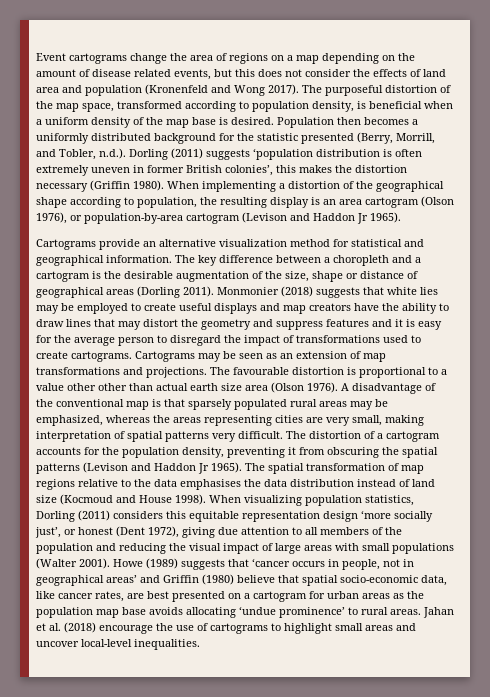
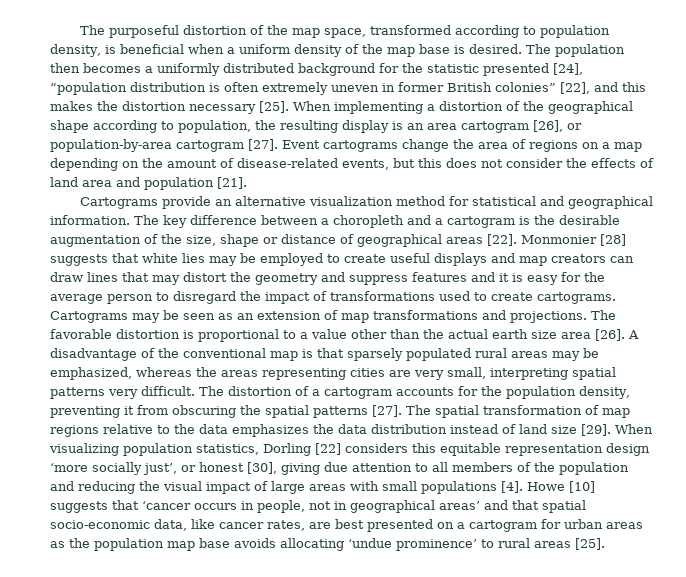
- Event cartograms change the area of regions on a map depending on the amount of disease related events, but this does not consider the effects of land area and population (Kronenfeld and Wong 2017).
- Population then becomes a uniformly distributed background for the statistic presented (Berry, Morrill, and Tobler, n.d.). Dorling (2011) suggests ‘population distribution is often extremely uneven in former British colonies’, this makes the distortion necessary (Griffin 1980).
+ The population then becomes a uniformly distributed background for the statistic presented [24], “population distribution is often extremely uneven in former British colonies” [22], and this makes the distortion necessary [25].
- When implementing a distortion of the geographical shape according to population, the resulting display is an area cartogram (Olson 1976), or population-by-area cartogram (Levison and Haddon Jr 1965).
+ When implementing a distortion of the geographical shape according to population, the resulting display is an area cartogram [26], or population-by-area cartogram [27]. Event cartograms change the area of regions on a map depending on the amount of disease-related events, but this does not consider the effects of land area and population [21].
- The key difference between a choropleth and a cartogram is the desirable augmentation of the size, shape or distance of geographical areas (Dorling 2011). Monmonier (2018) suggests that white lies may be employed to create useful displays and map creators have the ability to draw lines that may distort the geometry and suppress features and it is easy for the average person to disregard the impact of transformations used to create cartograms.
+ The key difference between a choropleth and a cartogram is the desirable augmentation of the size, shape or distance of geographical areas [22]. Monmonier [28] suggests that white lies may be employed to create useful displays and map creators can draw lines that may distort the geometry and suppress features and it is easy for the average person to disregard the impact of transformations used to create cartograms.
- The favourable distortion is proportional to a value other other than actual earth size area (Olson 1976).
+ The favorable distortion is proportional to a value other than the actual earth size area [26].
- A disadvantage of the conventional map is that sparsely populated rural areas may be emphasized, whereas the areas representing cities are very small, making interpretation of spatial patterns very difficult.
+ A disadvantage of the conventional map is that sparsely populated rural areas may be emphasized, whereas the areas representing cities are very small, interpreting spatial patterns very difficult.
- The distortion of a cartogram accounts for the population density, preventing it from obscuring the spatial patterns (Levison and Haddon Jr 1965).
+ The distortion of a cartogram accounts for the population density, preventing it from obscuring the spatial patterns [27].
- The spatial transformation of map regions relative to the data emphasises the data distribution instead of land size (Kocmoud and House 1998).
+ The spatial transformation of map regions relative to the data emphasizes the data distribution instead of land size [29].
- When visualizing population statistics, Dorling (2011) considers this equitable representation design ‘more socially just’, or honest (Dent 1972), giving due attention to all members of the population and reducing the visual impact of large areas with small populations (Walter 2001). Howe (1989) suggests that ‘cancer occurs in people, not in geographical areas’ and Griffin (1980) believe that spatial socio-economic data, like cancer rates, are best presented on a cartogram for urban areas as the population map base avoids allocating ‘undue prominence’ to rural areas. Jahan et al. (2018) encourage the use of cartograms to highlight small areas and uncover local-level inequalities.
+ When visualizing population statistics, Dorling [22] considers this equitable representation design ‘more socially just’, or honest [30], giving due attention to all members of the population and reducing the visual impact of large areas with small populations [4]. Howe [10] suggests that ‘cancer occurs in people, not in geographical areas’ and that spatial socio-economic data, like cancer rates, are best presented on a cartogram for urban areas as the population map base avoids allocating ‘undue prominence’ to rural areas [25].

